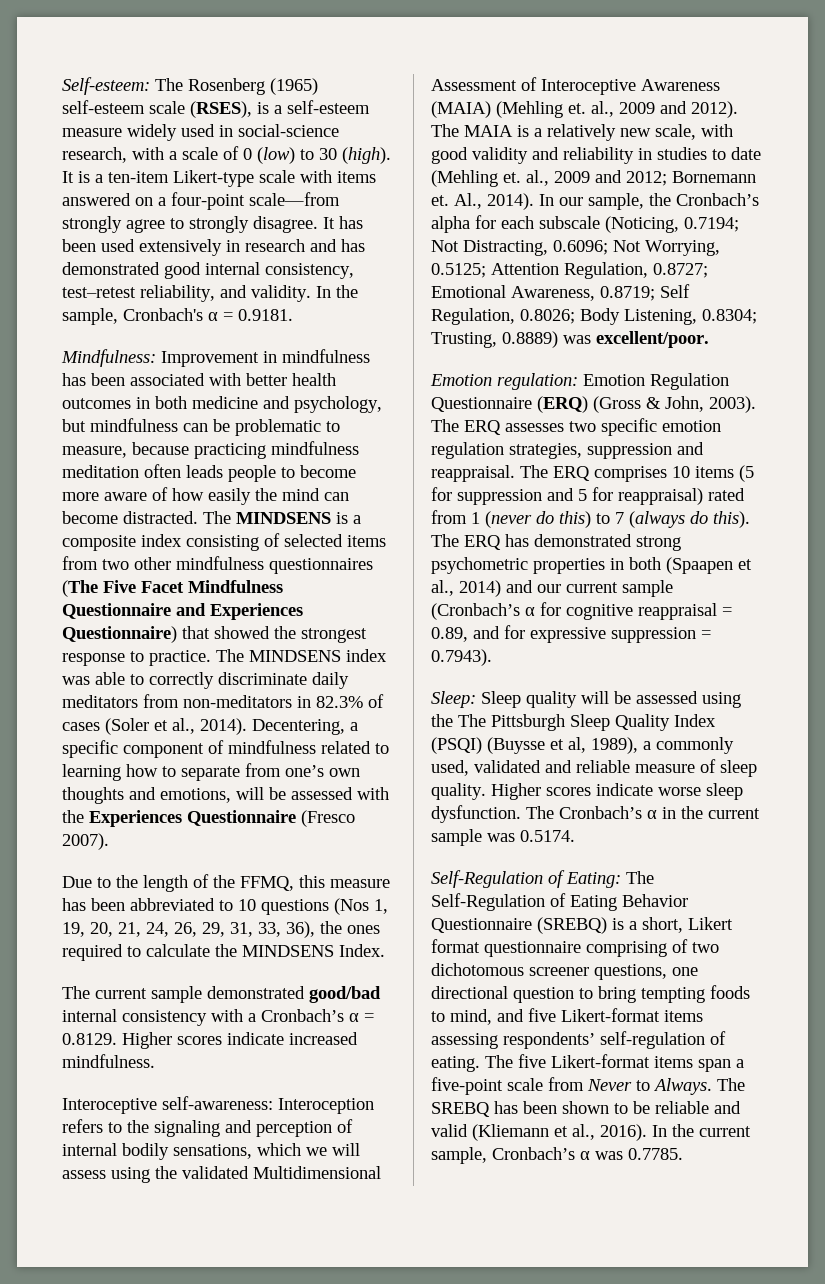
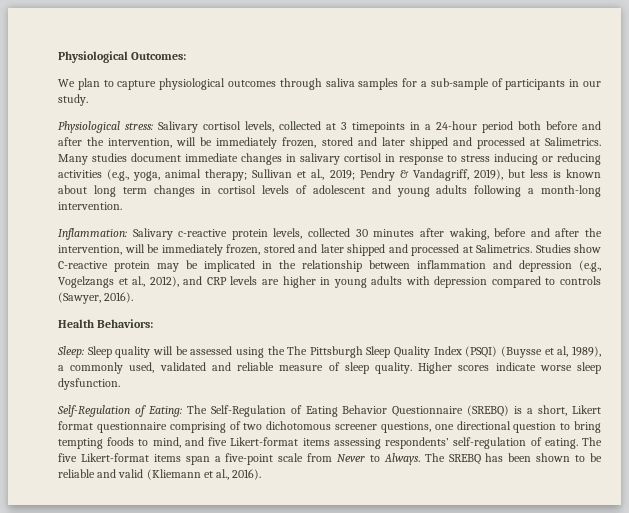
- Self-esteem: The Rosenberg (1965) self-esteem scale (RSES), is a self-esteem measure widely used in social-science research, with a scale of 0 (low) to 30 (high). It is a ten-item Likert-type scale with items answered on a four-point scale—from strongly agree to strongly disagree. It has been used extensively in research and has demonstrated good internal consistency, test–retest reliability, and validity. In the sample, Cronbach's α = 0.9181.
- Mindfulness: Improvement in mindfulness has been associated with better health outcomes in both medicine and psychology, but mindfulness can be problematic to measure, because practicing mindfulness meditation often leads people to become more aware of how easily the mind can become distracted. The MINDSENS is a composite index consisting of selected items from two other mindfulness questionnaires (The Five Facet Mindfulness Questionnaire and Experiences Questionnaire) that showed the strongest response to practice. The MINDSENS index was able to correctly discriminate daily meditators from non-meditators in 82.3% of cases (Soler et al., 2014). Decentering, a specific component of mindfulness related to learning how to separate from one’s own thoughts and emotions, will be assessed with the Experiences Questionnaire (Fresco 2007).
- Due to the length of the FFMQ, this measure has been abbreviated to 10 questions (Nos 1, 19, 20, 21, 24, 26, 29, 31, 33, 36), the ones required to calculate the MINDSENS Index.
- The current sample demonstrated good/bad internal consistency with a Cronbach’s α = 0.8129. Higher scores indicate increased mindfulness.
- Interoceptive self-awareness: Interoception refers to the signaling and perception of internal bodily sensations, which we will assess using the validated Multidimensional Assessment of Interoceptive Awareness (MAIA) (Mehling et. al., 2009 and 2012). The MAIA is a relatively new scale, with good validity and reliability in studies to date (Mehling et. al., 2009 and 2012; Bornemann et. Al., 2014). In our sample, the Cronbach’s alpha for each subscale (Noticing, 0.7194; Not Distracting, 0.6096; Not Worrying, 0.5125; Attention Regulation, 0.8727; Emotional Awareness, 0.8719; Self Regulation, 0.8026; Body Listening, 0.8304; Trusting, 0.8889) was excellent/poor.
- Emotion regulation: Emotion Regulation Questionnaire (ERQ) (Gross & John, 2003). The ERQ assesses two specific emotion regulation strategies, suppression and reappraisal. The ERQ comprises 10 items (5 for suppression and 5 for reappraisal) rated from 1 (never do this) to 7 (always do this). The ERQ has demonstrated strong psychometric properties in both (Spaapen et al., 2014) and our current sample (Cronbach’s α for cognitive reappraisal = 0.89, and for expressive suppression = 0.7943).
+ Physiological Outcomes:
+ We plan to capture physiological outcomes through saliva samples for a sub-sample of participants in our study.
+ Physiological stress: Salivary cortisol levels, collected at 3 timepoints in a 24-hour period both before and after the intervention, will be immediately frozen, stored and later shipped and processed at Salimetrics. Many studies document immediate changes in salivary cortisol in response to stress inducing or reducing activities (e.g., yoga, animal therapy; Sullivan et al., 2019; Pendry & Vandagriff, 2019), but less is known about long term changes in cortisol levels of adolescent and young adults following a month-long intervention.
+ Inflammation: Salivary c-reactive protein levels, collected 30 minutes after waking, before and after the intervention, will be immediately frozen, stored and later shipped and processed at Salimetrics. Studies show C-reactive protein may be implicated in the relationship between inflammation and depression (e.g., Vogelzangs et al., 2012), and CRP levels are higher in young adults with depression compared to controls (Sawyer, 2016).
+ Health Behaviors:
- The Cronbach’s α in the current sample was 0.5174.
- In the current sample, Cronbach’s α was 0.7785.

